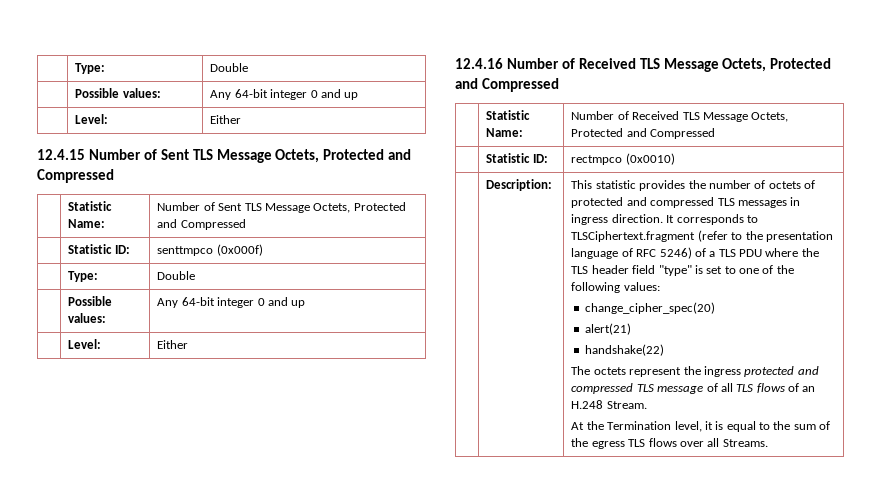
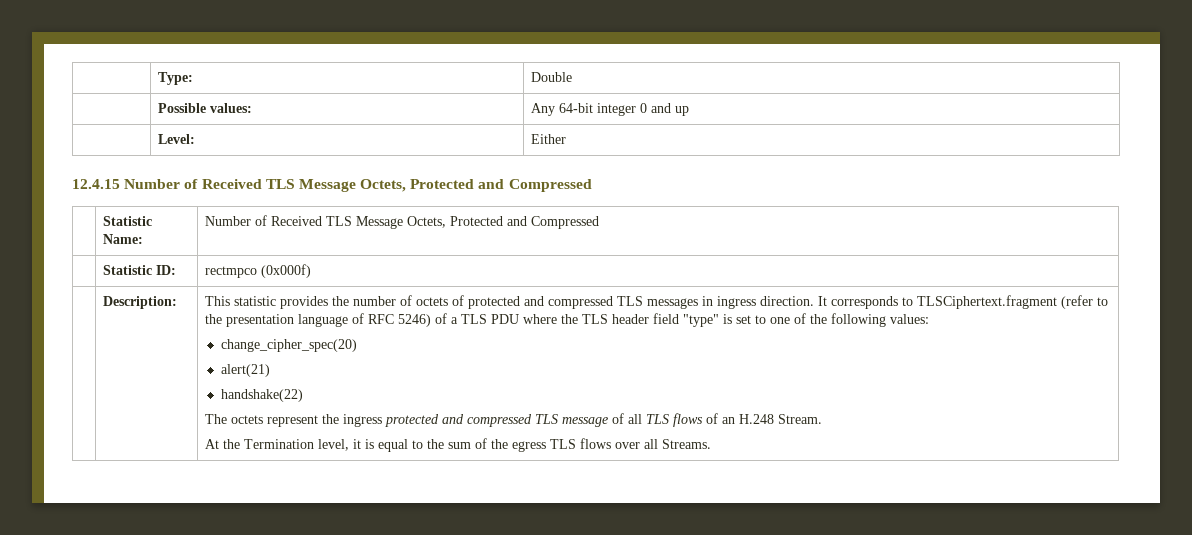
- 12.4.15 Number of Sent TLS Message Octets, Protected and Compressed
- | Statistic Name: | Number of Sent TLS Message Octets, Protected and Compressed
- | Statistic ID: | senttmpco (0x000f)
- | Type: | Double
- | Possible values: | Any 64-bit integer 0 and up
- | Level: | Either
- 12.4.16 Number of Received TLS Message Octets, Protected and Compressed
+ 12.4.15 Number of Received TLS Message Octets, Protected and Compressed
- | Statistic ID: | rectmpco (0x0010)
+ | Statistic ID: | rectmpco (0x000f)

